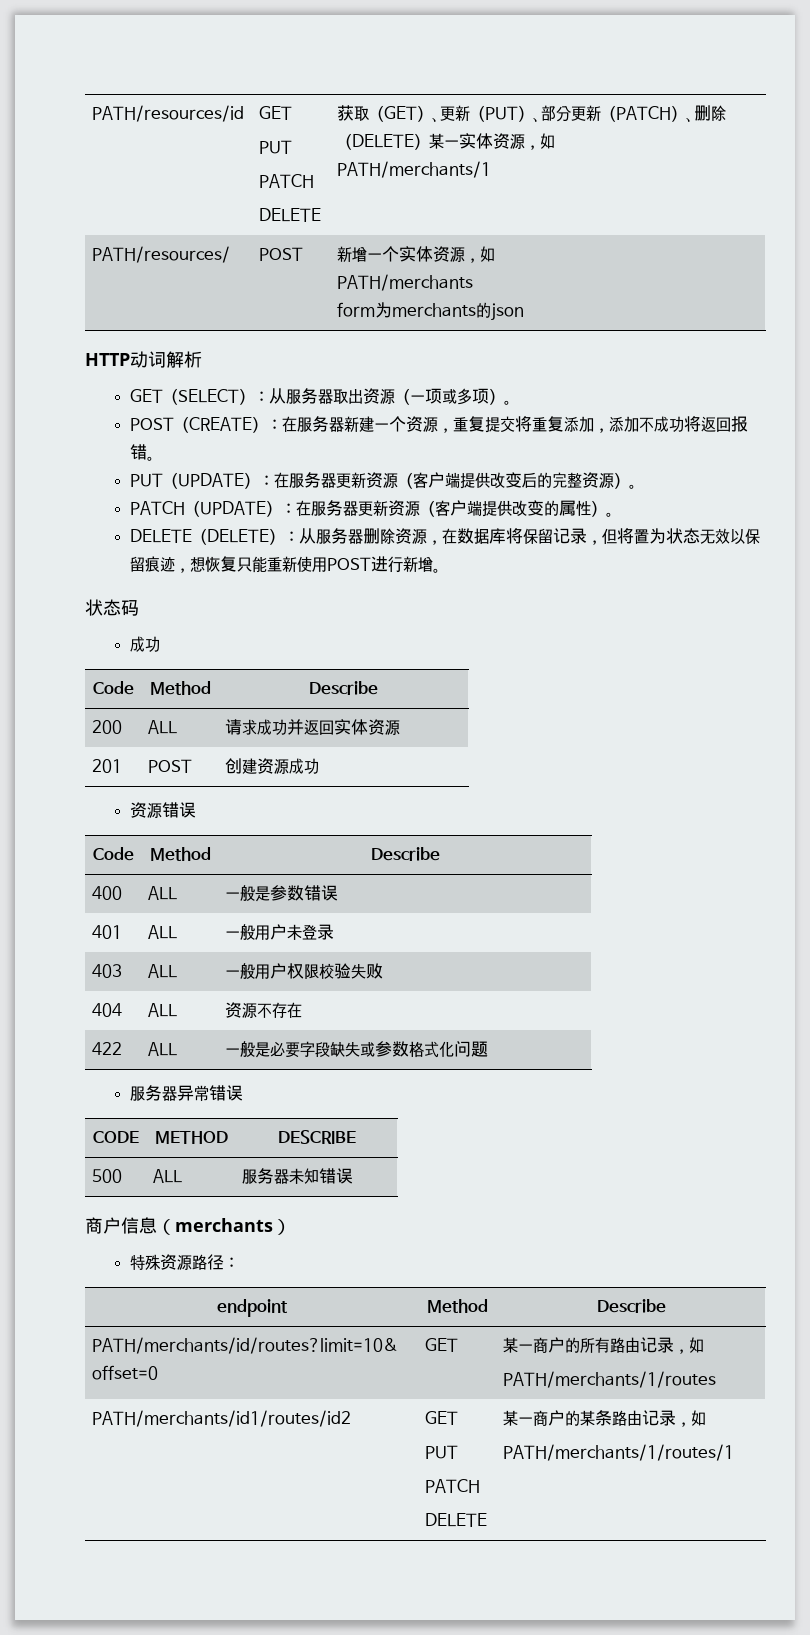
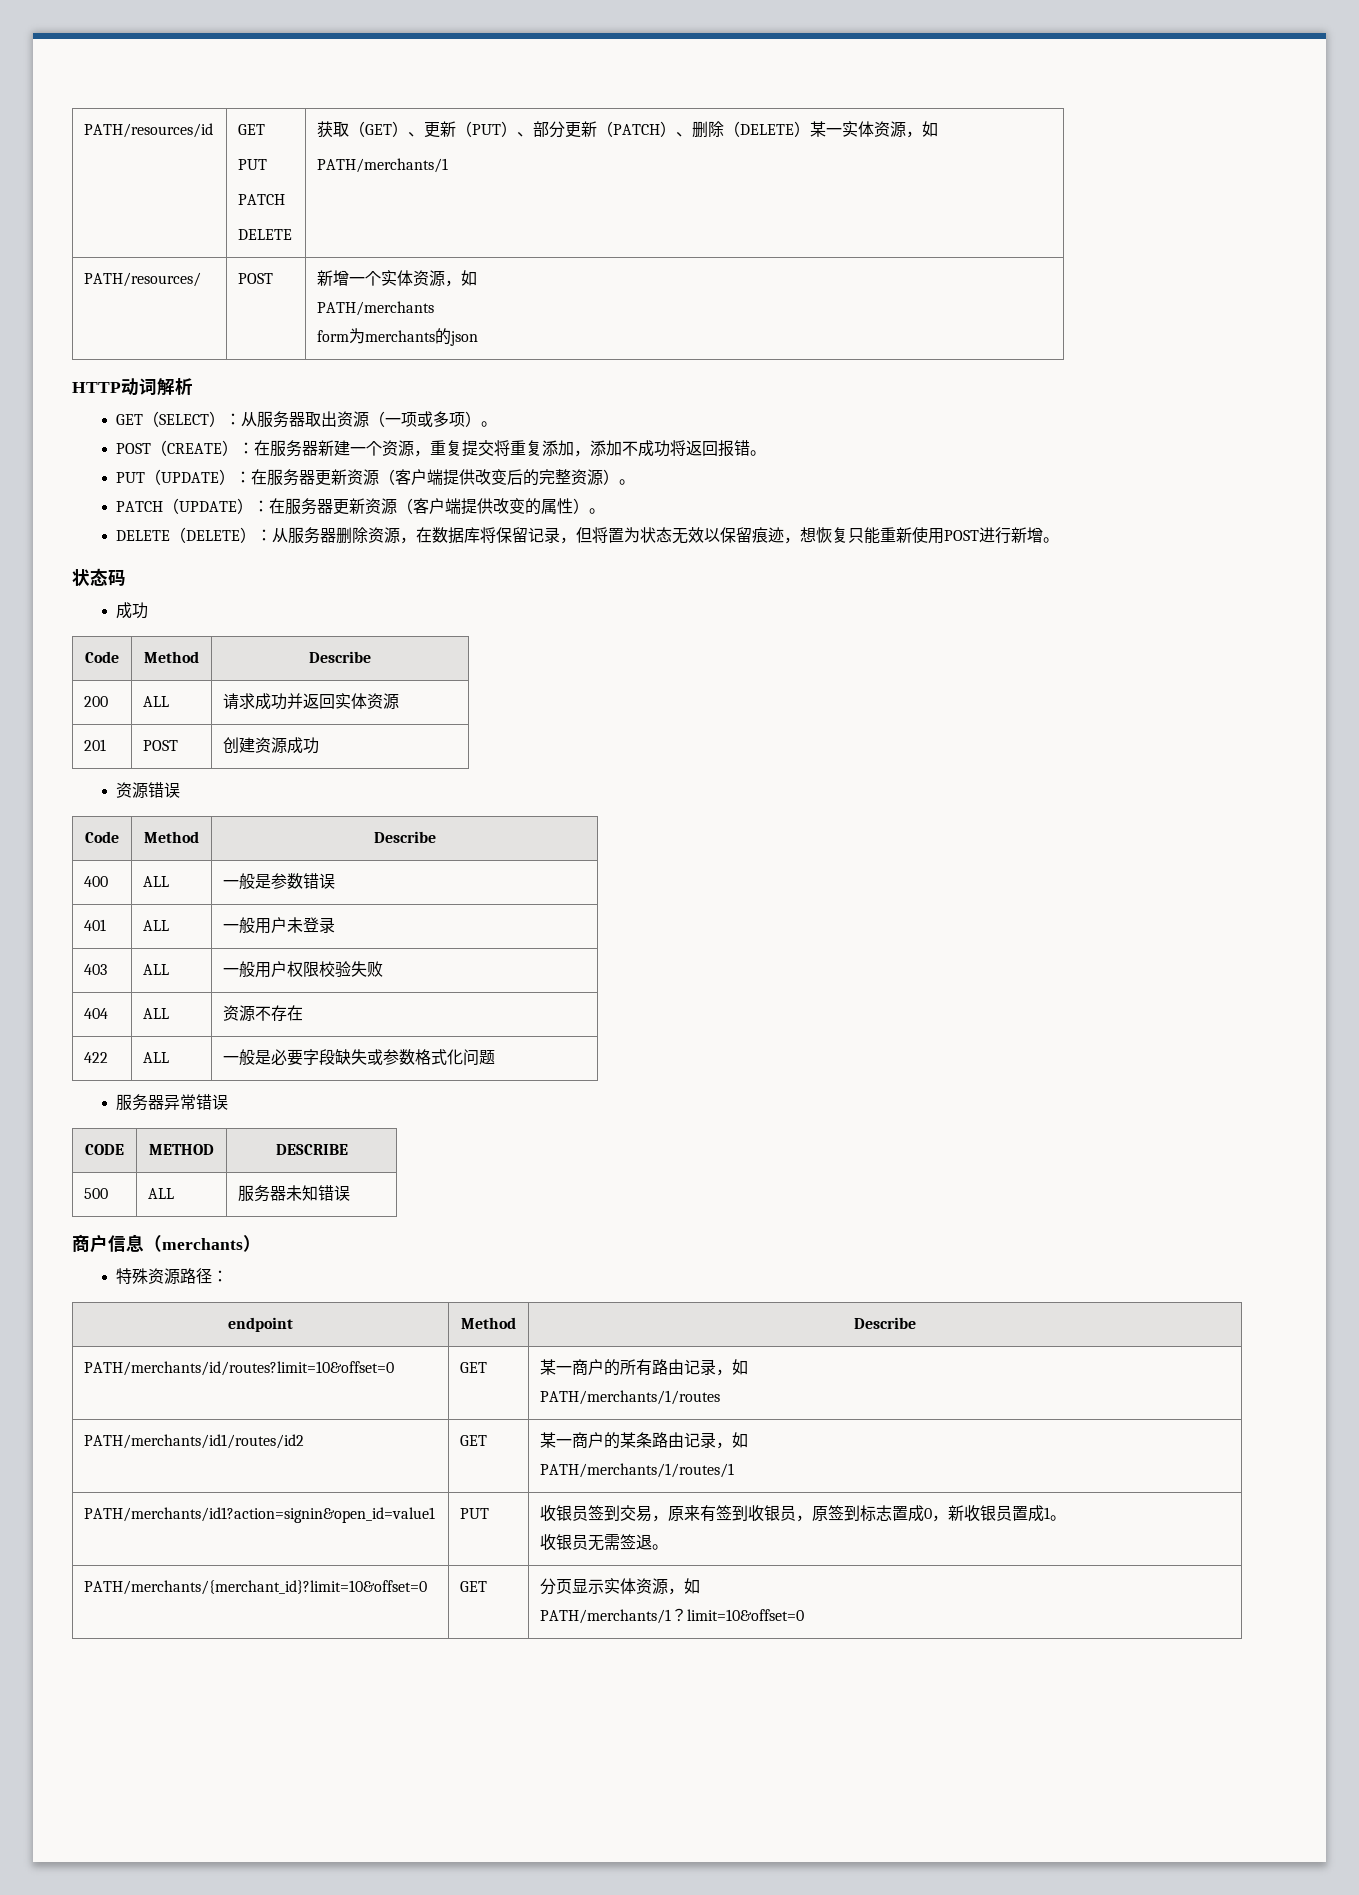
- PATH/merchants/id1/routes/id2 | GET
- PUT
- PATCH
- DELETE | 某一商户的某条路由记录，如
+ PATH/merchants/id1/routes/id2 | GET | 某一商户的某条路由记录，如
+ PATH/merchants/id1?action=signin&open_id=value1 | PUT | 收银员签到交易，原来有签到收银员，原签到标志置成0，新收银员置成1。
+ 收银员无需签退。
+ PATH/merchants/{merchant_id}?limit=10&offset=0 | GET | 分页显示实体资源，如
+ PATH/merchants/1？limit=10&offset=0

